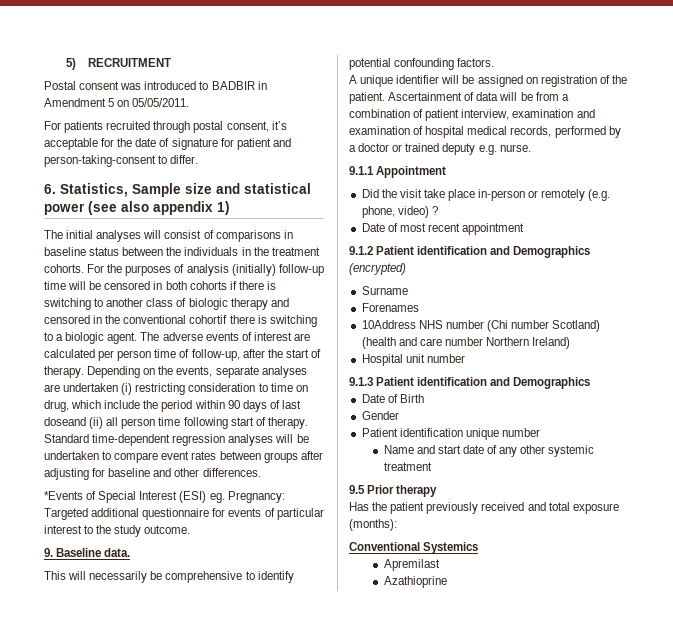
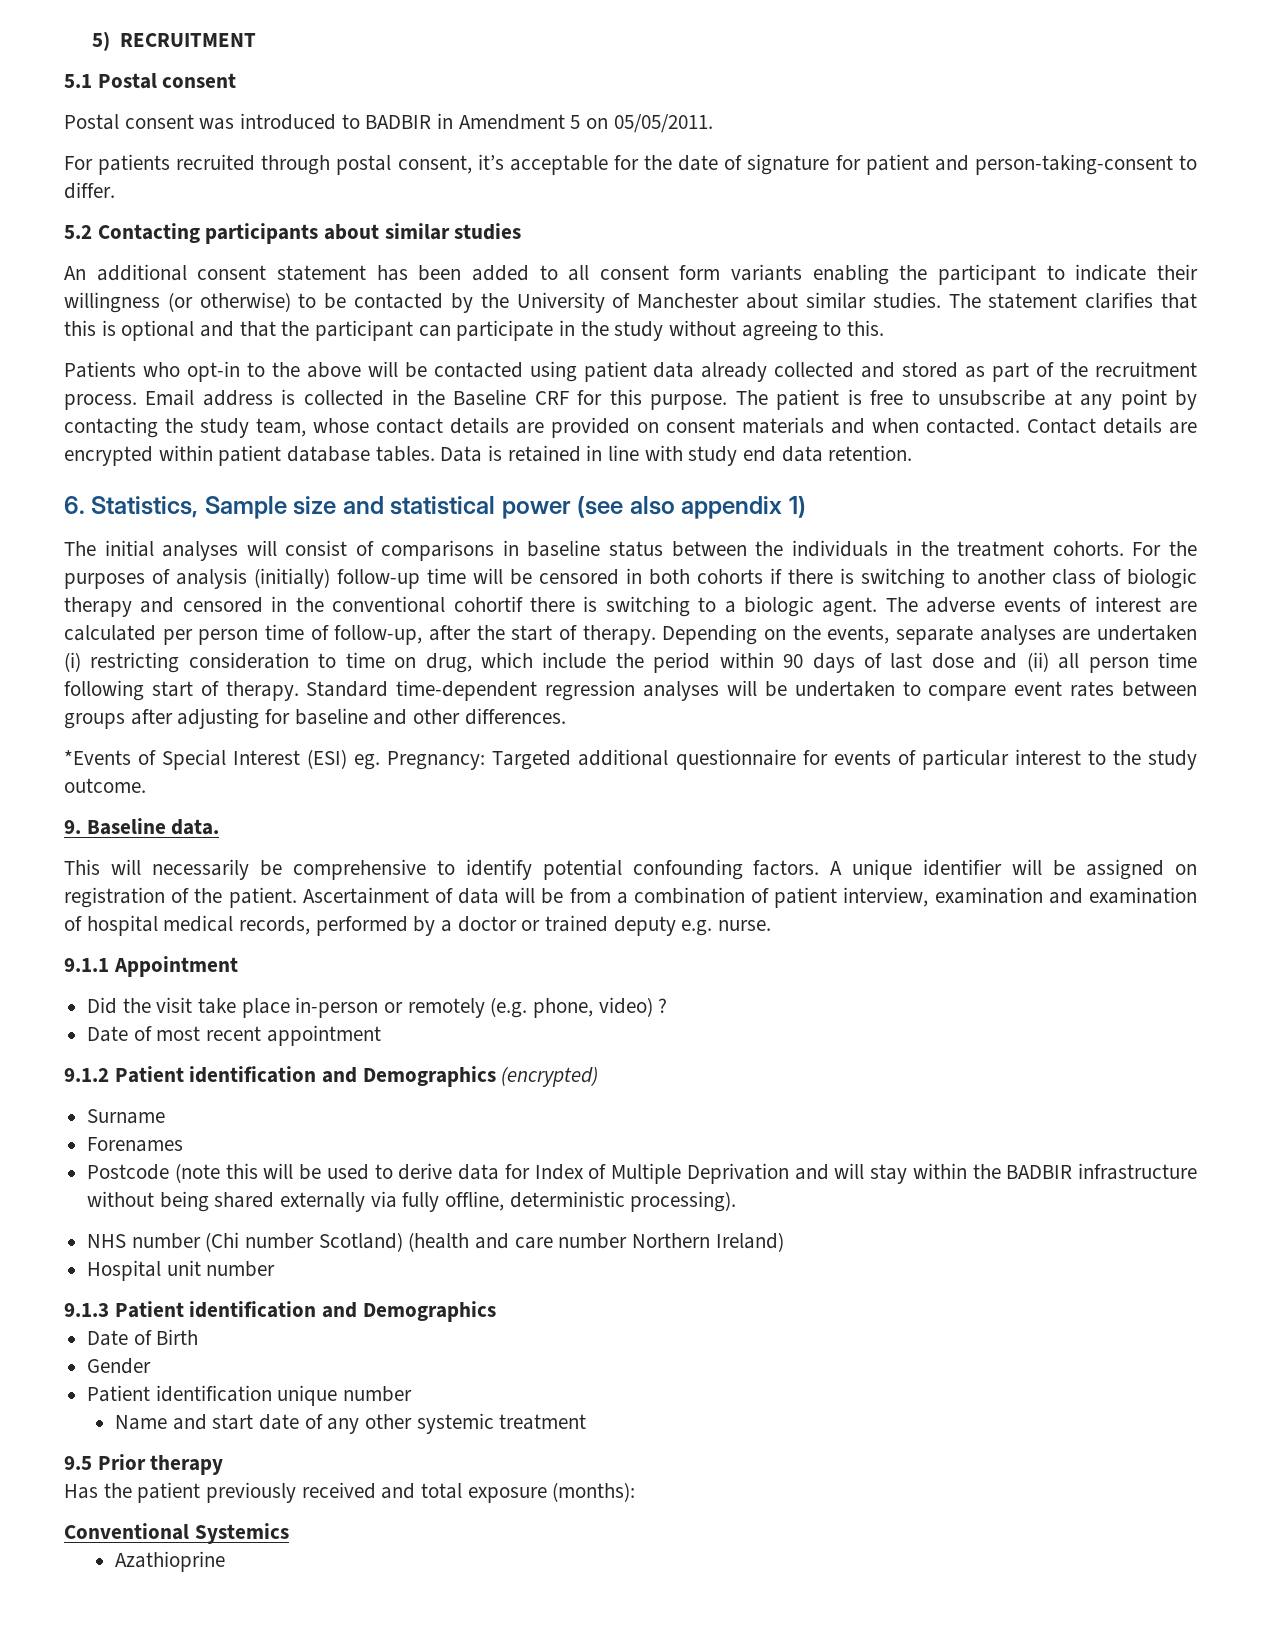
+ 5.1 Postal consent
+ 5.2 Contacting participants about similar studies
+ An additional consent statement has been added to all consent form variants enabling the participant to indicate their willingness (or otherwise) to be contacted by the University of Manchester about similar studies. The statement clarifies that this is optional and that the participant can participate in the study without agreeing to this.
+ Patients who opt-in to the above will be contacted using patient data already collected and stored as part of the recruitment process. Email address is collected in the Baseline CRF for this purpose. The patient is free to unsubscribe at any point by contacting the study team, whose contact details are provided on consent materials and when contacted. Contact details are encrypted within patient database tables. Data is retained in line with study end data retention.
- Depending on the events, separate analyses are undertaken (i) restricting consideration to time on drug, which include the period within 90 days of last doseand (ii) all person time following start of therapy.
+ Depending on the events, separate analyses are undertaken (i) restricting consideration to time on drug, which include the period within 90 days of last dose and (ii) all person time following start of therapy.
- This will necessarily be comprehensive to identify potential confounding factors.
- A unique identifier will be assigned on registration of the patient.
+ This will necessarily be comprehensive to identify potential confounding factors. A unique identifier will be assigned on registration of the patient.
- 10Address NHS number (Chi number Scotland) (health and care number Northern Ireland)
+ Postcode (note this will be used to derive data for Index of Multiple Deprivation and will stay within the BADBIR infrastructure without being shared externally via fully offline, deterministic processing).
+ NHS number (Chi number Scotland) (health and care number Northern Ireland)
- Apremilast

